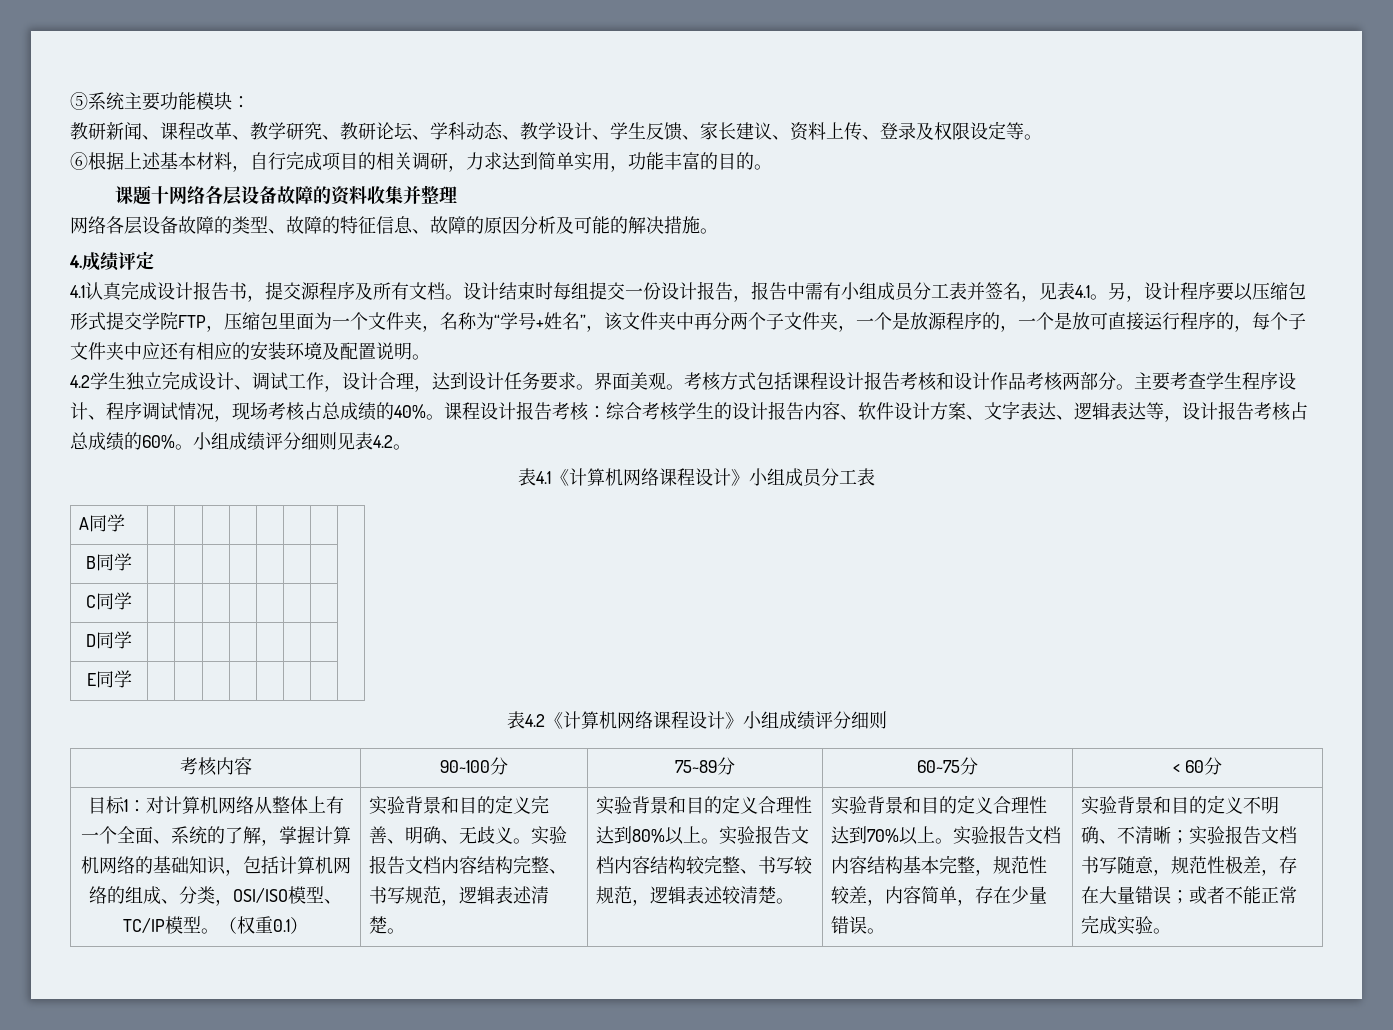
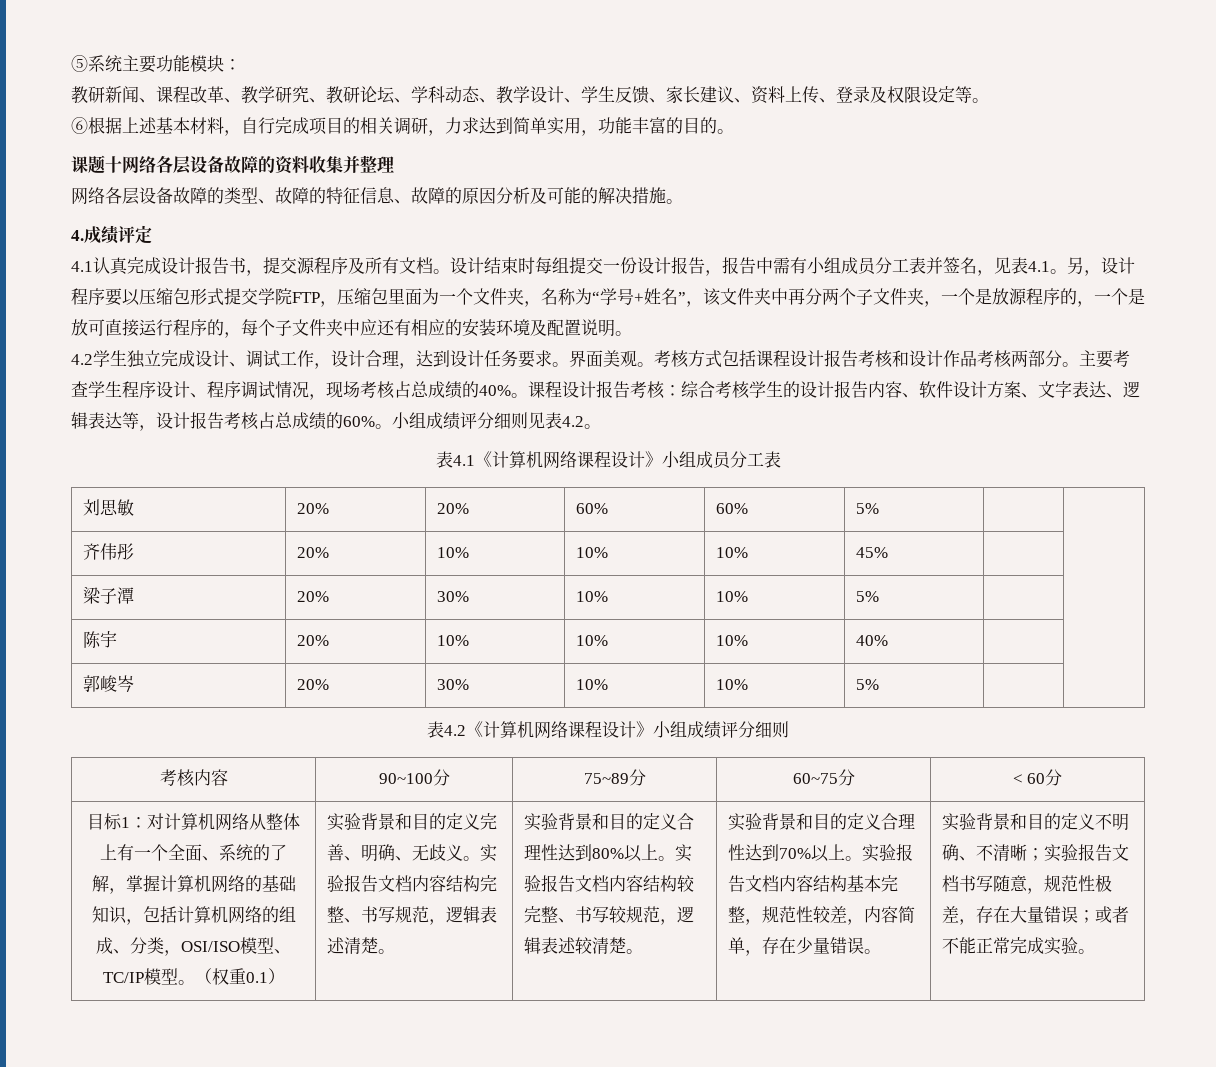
- A同学 | | | | | | | |
- B同学 | | | | | | | |
- C同学 | | | | | | | |
- D同学 | | | | | | | |
- E同学 | | | | | | | |
+ 刘思敏 | 20% | 20% | 60% | 60% | 5% | |
+ 齐伟彤 | 20% | 10% | 10% | 10% | 45% | |
+ 梁子潭 | 20% | 30% | 10% | 10% | 5% | |
+ 陈宇 | 20% | 10% | 10% | 10% | 40% | |
+ 郭峻岑 | 20% | 30% | 10% | 10% | 5% | |

